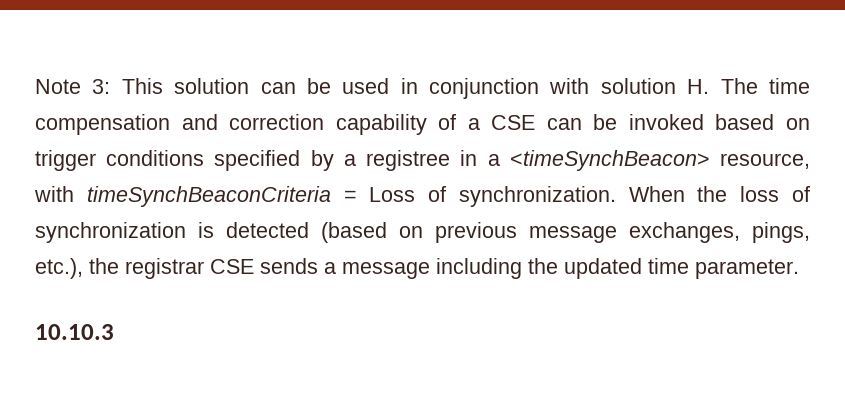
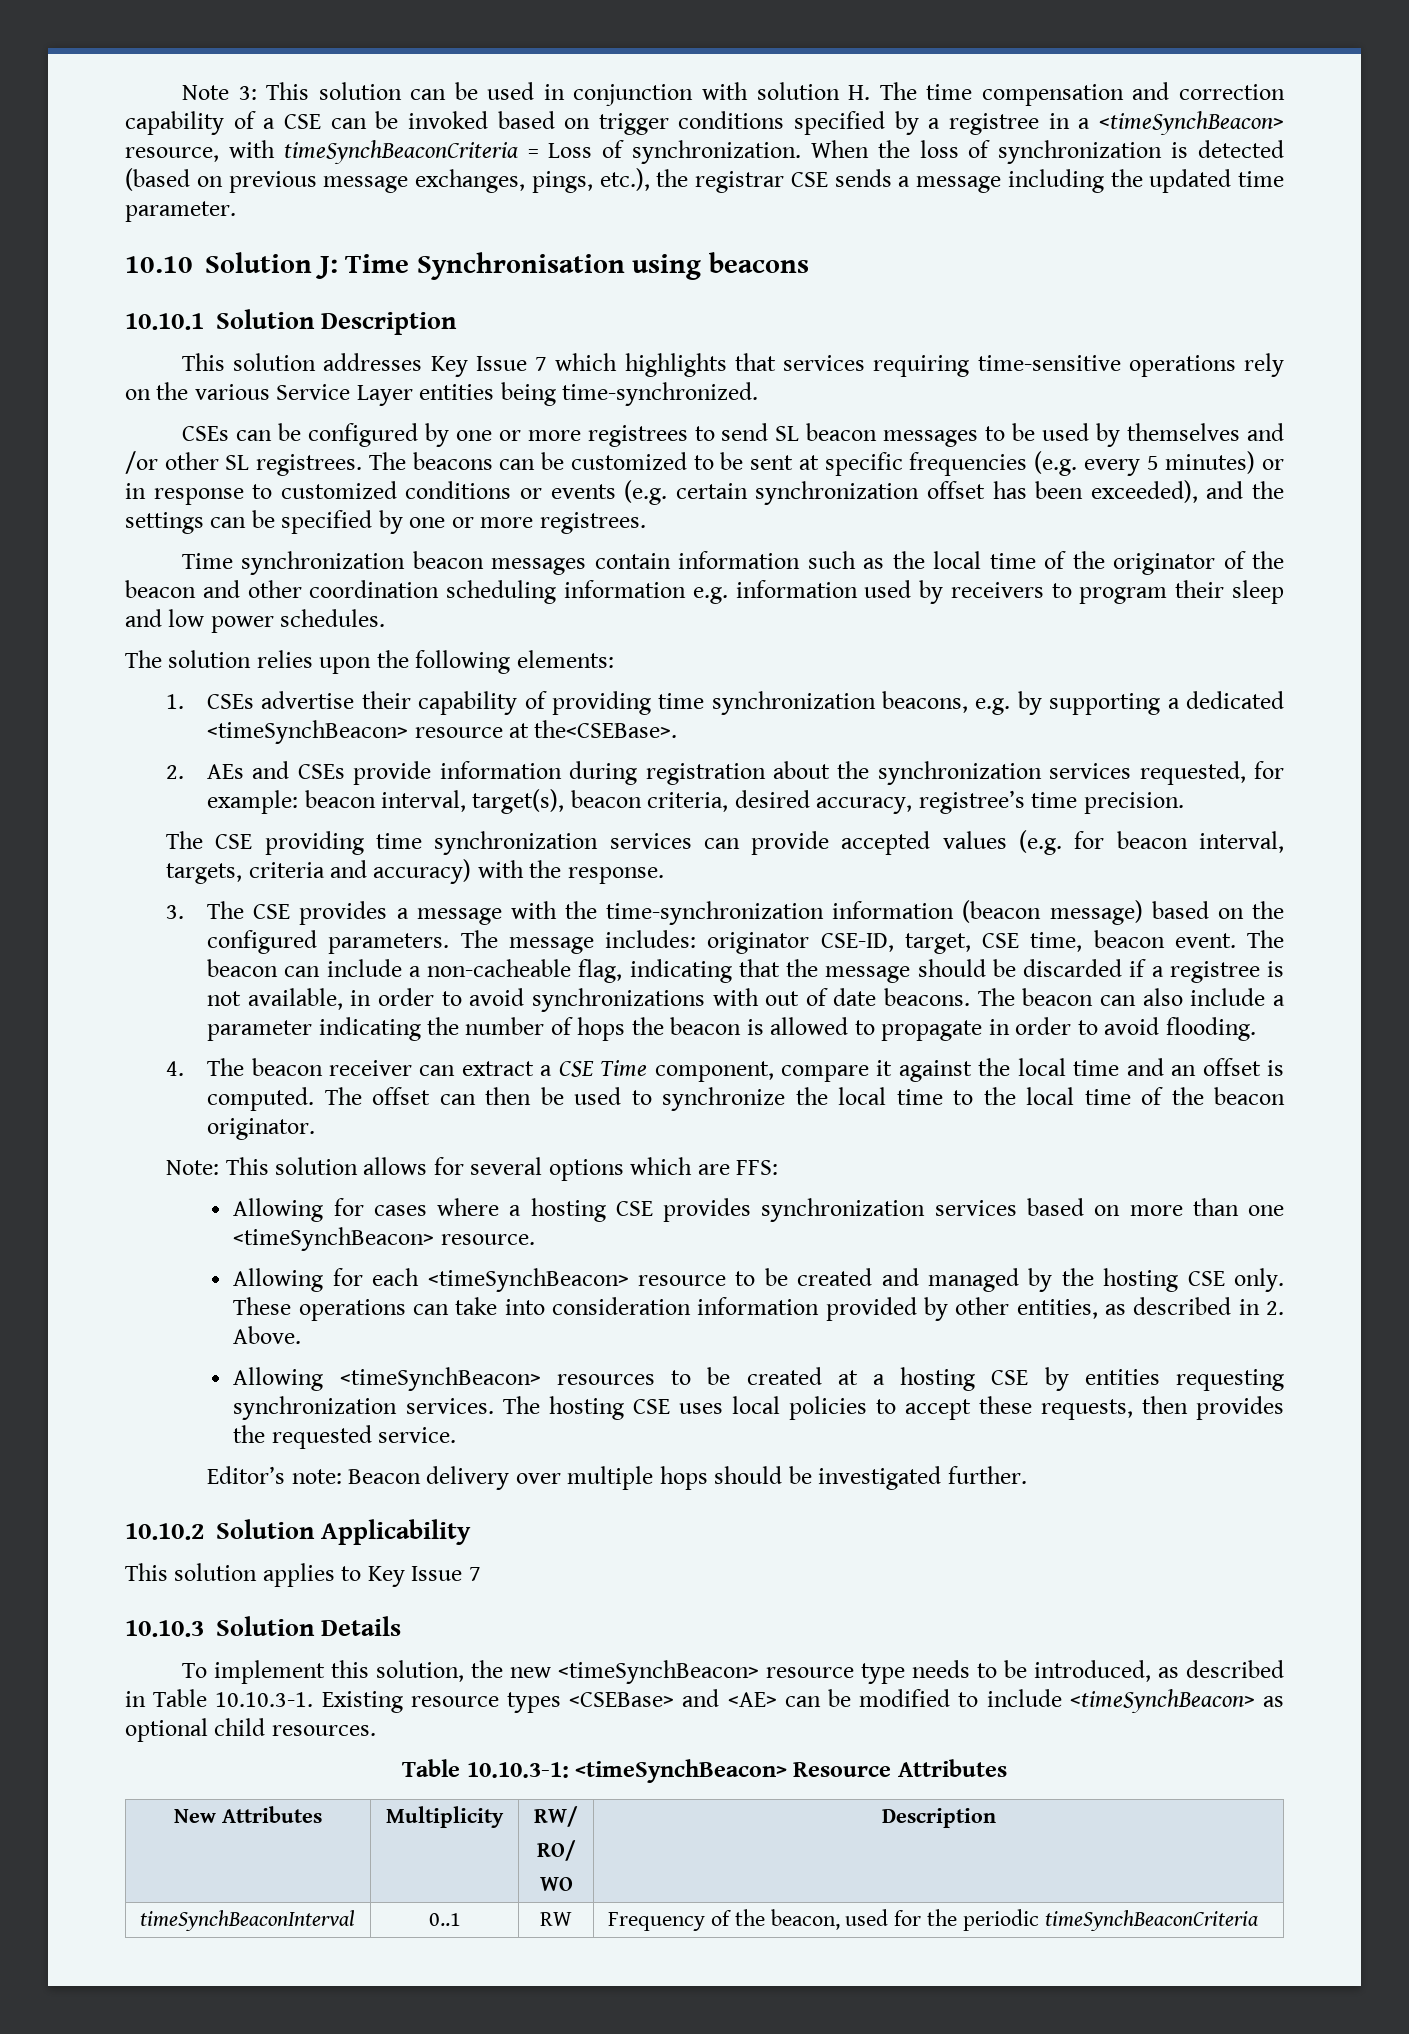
- 10.10.3
+ 10.10 Solution J: Time Synchronisation using beacons
+ 10.10.1 Solution Description
+ This solution addresses Key Issue 7 which highlights that services requiring time-sensitive operations rely on the various Service Layer entities being time-synchronized.
+ CSEs can be configured by one or more registrees to send SL beacon messages to be used by themselves and /or other SL registrees. The beacons can be customized to be sent at specific frequencies (e.g. every 5 minutes) or in response to customized conditions or events (e.g. certain synchronization offset has been exceeded), and the settings can be specified by one or more registrees.
+ Time synchronization beacon messages contain information such as the local time of the originator of the beacon and other coordination scheduling information e.g. information used by receivers to program their sleep and low power schedules.
+ The solution relies upon the following elements:
+ 1. CSEs advertise their capability of providing time synchronization beacons, e.g. by supporting a dedicated <timeSynchBeacon> resource at the<CSEBase>.
+ 2. AEs and CSEs provide information during registration about the synchronization services requested, for example: beacon interval, target(s), beacon criteria, desired accuracy, registree’s time precision.
+ The CSE providing time synchronization services can provide accepted values (e.g. for beacon interval, targets, criteria and accuracy) with the response.
+ 3. The CSE provides a message with the time-synchronization information (beacon message) based on the configured parameters. The message includes: originator CSE-ID, target, CSE time, beacon event. The beacon can include a non-cacheable flag, indicating that the message should be discarded if a registree is not available, in order to avoid synchronizations with out of date beacons. The beacon can also include a parameter indicating the number of hops the beacon is allowed to propagate in order to avoid flooding.
+ 4. The beacon receiver can extract a CSE Time component, compare it against the local time and an offset is computed. The offset can then be used to synchronize the local time to the local time of the beacon originator.
+ Note: This solution allows for several options which are FFS:
+ Allowing for cases where a hosting CSE provides synchronization services based on more than one <timeSynchBeacon> resource.
+ Allowing for each <timeSynchBeacon> resource to be created and managed by the hosting CSE only. These operations can take into consideration information provided by other entities, as described in 2. Above.
+ Allowing <timeSynchBeacon> resources to be created at a hosting CSE by entities requesting synchronization services. The hosting CSE uses local policies to accept these requests, then provides the requested service.
+ Editor’s note: Beacon delivery over multiple hops should be investigated further.
+ 10.10.2 Solution Applicability
+ This solution applies to Key Issue 7
+ 10.10.3 Solution Details
+ To implement this solution, the new <timeSynchBeacon> resource type needs to be introduced, as described in Table 10.10.3-1. Existing resource types <CSEBase> and <AE> can be modified to include <timeSynchBeacon> as optional child resources.
+ Table 10.10.3-1: <timeSynchBeacon> Resource Attributes
+ New Attributes | Multiplicity | RW/
+ RO/
+ WO | Description
+ timeSynchBeaconInterval | 0..1 | RW | Frequency of the beacon, used for the periodic timeSynchBeaconCriteria

